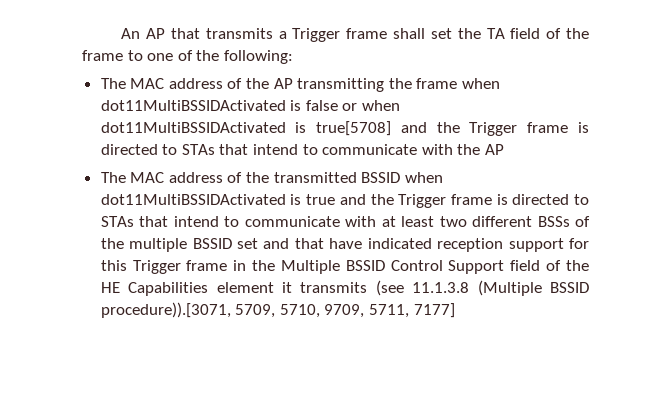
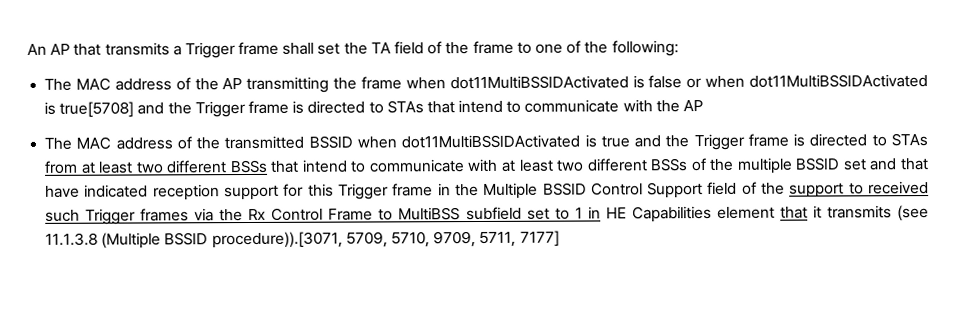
- The MAC address of the transmitted BSSID when dot11MultiBSSIDActivated is true and the Trigger frame is directed to STAs that intend to communicate with at least two different BSSs of the multiple BSSID set and that have indicated reception support for this Trigger frame in the Multiple BSSID Control Support field of the HE Capabilities element it transmits (see 11.1.3.8 (Multiple BSSID procedure)).[3071, 5709, 5710, 9709, 5711, 7177]
+ The MAC address of the transmitted BSSID when dot11MultiBSSIDActivated is true and the Trigger frame is directed to STAs from at least two different BSSs that intend to communicate with at least two different BSSs of the multiple BSSID set and that have indicated reception support for this Trigger frame in the Multiple BSSID Control Support field of the support to received such Trigger frames via the Rx Control Frame to MultiBSS subfield set to 1 in HE Capabilities element that it transmits (see 11.1.3.8 (Multiple BSSID procedure)).[3071, 5709, 5710, 9709, 5711, 7177]

